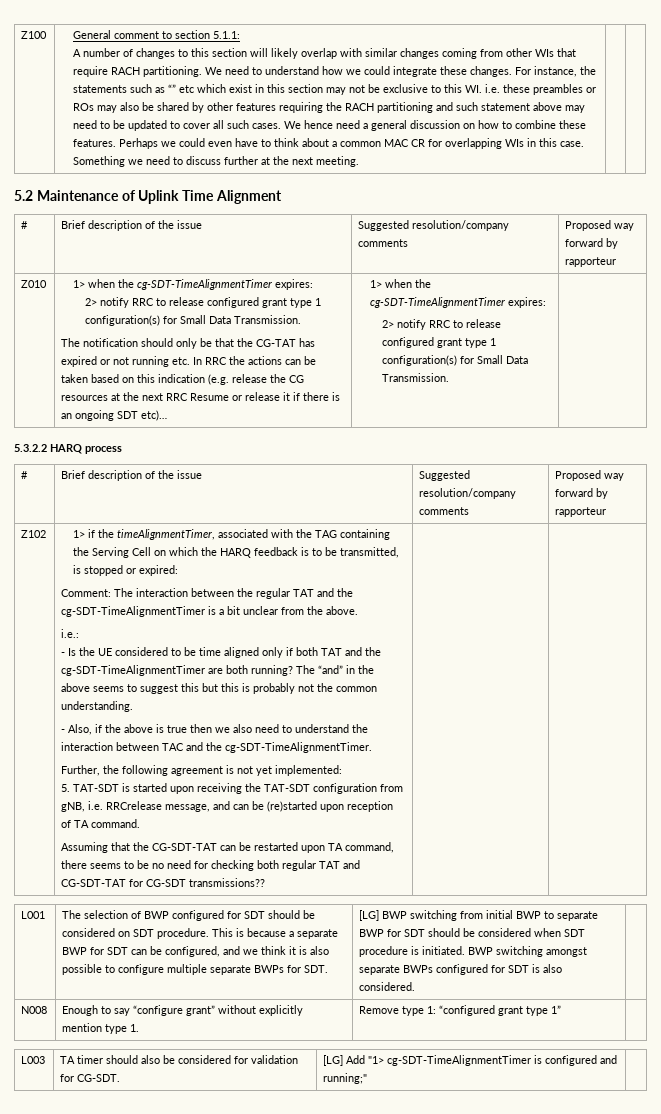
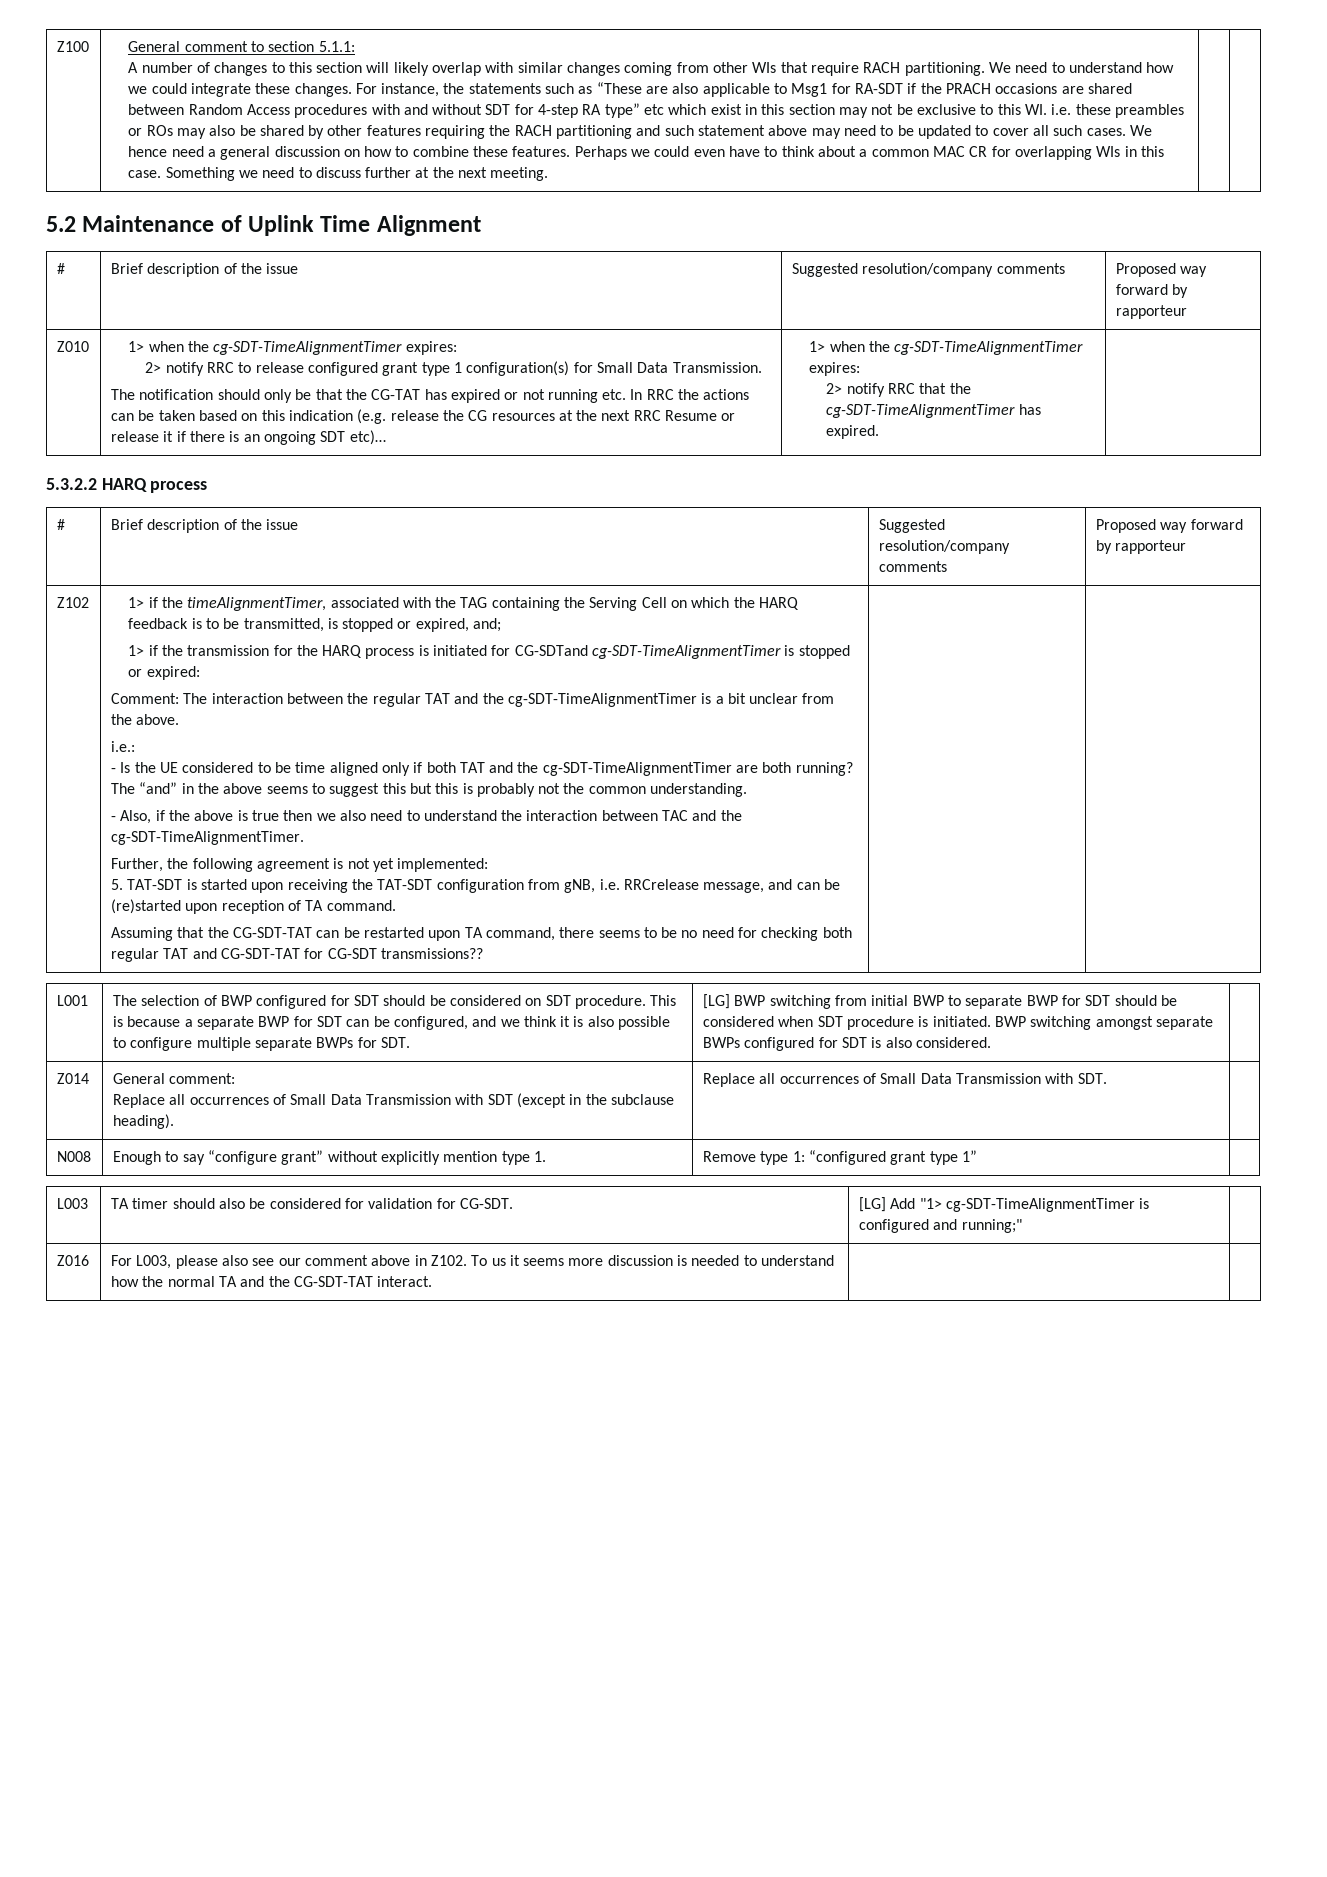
- For instance, the statements such as “” etc which exist in this section may not be exclusive to this WI. i.e. these preambles or ROs may also be shared by other features requiring the RACH partitioning and such statement above may need to be updated to cover all such cases.
+ For instance, the statements such as “These are also applicable to Msg1 for RA-SDT if the PRACH occasions are shared between Random Access procedures with and without SDT for 4-step RA type” etc which exist in this section may not be exclusive to this WI. i.e. these preambles or ROs may also be shared by other features requiring the RACH partitioning and such statement above may need to be updated to cover all such cases.
  The notification should only be that the CG-TAT has expired or not running etc. In RRC the actions can be taken based on this indication (e.g. release the CG resources at the next RRC Resume or release it if there is an ongoing SDT etc)… | 1> when the cg-SDT-TimeAlignmentTimer expires:
- 2> notify RRC to release configured grant type 1 configuration(s) for Small Data Transmission.
+ 2> notify RRC that the cg-SDT-TimeAlignmentTimer has expired.
- 1> if the timeAlignmentTimer, associated with the TAG containing the Serving Cell on which the HARQ feedback is to be transmitted, is stopped or expired:
+ 1> if the timeAlignmentTimer, associated with the TAG containing the Serving Cell on which the HARQ feedback is to be transmitted, is stopped or expired, and;
+ 1> if the transmission for the HARQ process is initiated for CG-SDTand cg-SDT-TimeAlignmentTimer is stopped or expired:
+ Z014 | General comment:
+ Replace all occurrences of Small Data Transmission with SDT (except in the subclause heading). | Replace all occurrences of Small Data Transmission with SDT. |
+ Z016 | For L003, please also see our comment above in Z102. To us it seems more discussion is needed to understand how the normal TA and the CG-SDT-TAT interact. | |

